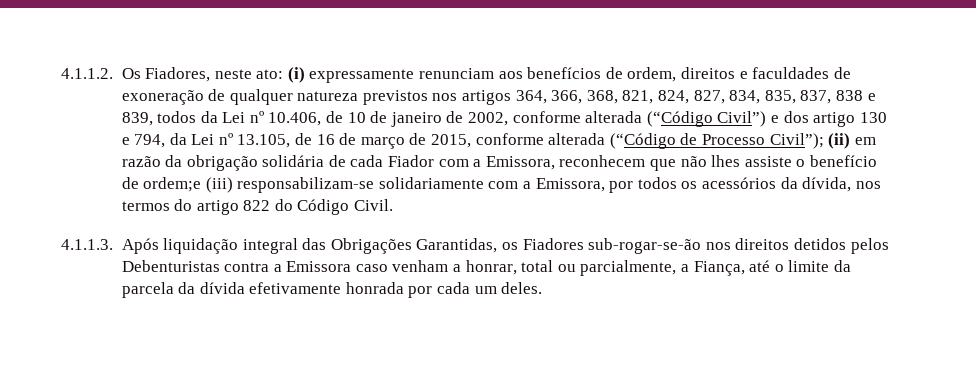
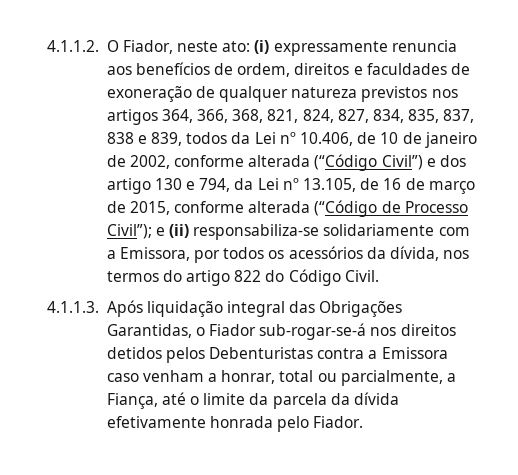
- 4.1.1.2. Os Fiadores, neste ato:
+ 4.1.1.2. O Fiador, neste ato:
- (i) expressamente renunciam aos benefícios de ordem, direitos e faculdades de exoneração de qualquer natureza previstos nos artigos 364, 366, 368, 821, 824, 827, 834, 835, 837, 838 e 839, todos da Lei nº 10.406, de 10 de janeiro de 2002, conforme alterada (“Código Civil”) e dos artigo 130 e 794, da Lei nº 13.105, de 16 de março de 2015, conforme alterada (“Código de Processo Civil”);
+ (i) expressamente renuncia aos benefícios de ordem, direitos e faculdades de exoneração de qualquer natureza previstos nos artigos 364, 366, 368, 821, 824, 827, 834, 835, 837, 838 e 839, todos da Lei nº 10.406, de 10 de janeiro de 2002, conforme alterada (“Código Civil”) e dos artigo 130 e 794, da Lei nº 13.105, de 16 de março de 2015, conforme alterada (“Código de Processo Civil”);
- (ii) em razão da obrigação solidária de cada Fiador com a Emissora, reconhecem que não lhes assiste o benefício de ordem;e (iii) responsabilizam-se solidariamente com a Emissora, por todos os acessórios da dívida, nos termos do artigo 822 do Código Civil.
+ e (ii) responsabiliza-se solidariamente com a Emissora, por todos os acessórios da dívida, nos termos do artigo 822 do Código Civil.
- 4.1.1.3. Após liquidação integral das Obrigações Garantidas, os Fiadores sub-rogar-se-ão nos direitos detidos pelos Debenturistas contra a Emissora caso venham a honrar, total ou parcialmente, a Fiança, até o limite da parcela da dívida efetivamente honrada por cada um deles.
+ 4.1.1.3. Após liquidação integral das Obrigações Garantidas, o Fiador sub-rogar-se-á nos direitos detidos pelos Debenturistas contra a Emissora caso venham a honrar, total ou parcialmente, a Fiança, até o limite da parcela da dívida efetivamente honrada pelo Fiador.

